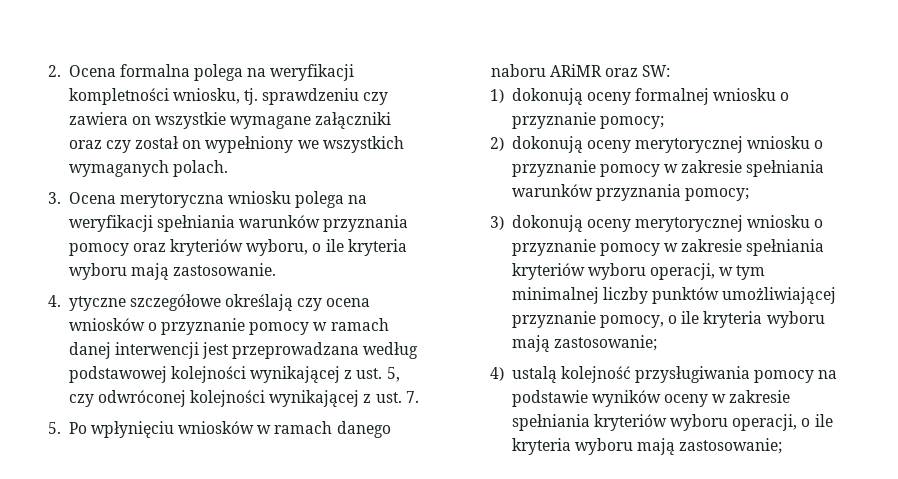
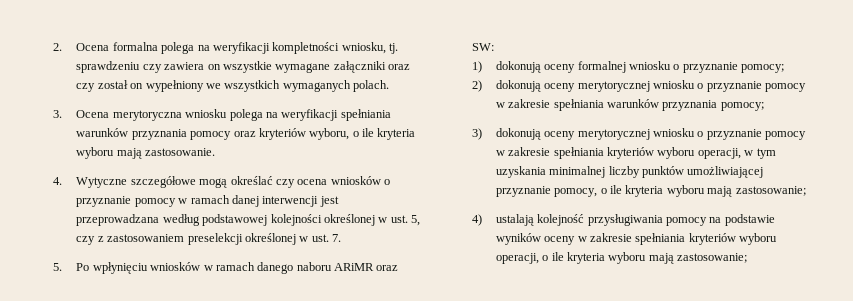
- 4. ytyczne szczegółowe określają czy ocena wniosków o przyznanie pomocy w ramach danej interwencji jest przeprowadzana według podstawowej kolejności wynikającej z ust. 5, czy odwróconej kolejności wynikającej z ust. 7.
+ 4. Wytyczne szczegółowe mogą określać czy ocena wniosków o przyznanie pomocy w ramach danej interwencji jest przeprowadzana według podstawowej kolejności określonej w ust. 5, czy z zastosowaniem preselekcji określonej w ust. 7.
- 3) dokonują oceny merytorycznej wniosku o przyznanie pomocy w zakresie spełniania kryteriów wyboru operacji, w tym minimalnej liczby punktów umożliwiającej przyznanie pomocy, o ile kryteria wyboru mają zastosowanie;
+ 3) dokonują oceny merytorycznej wniosku o przyznanie pomocy w zakresie spełniania kryteriów wyboru operacji, w tym uzyskania minimalnej liczby punktów umożliwiającej przyznanie pomocy, o ile kryteria wyboru mają zastosowanie;
- 4) ustalą kolejność przysługiwania pomocy na podstawie wyników oceny w zakresie spełniania kryteriów wyboru operacji, o ile kryteria wyboru mają zastosowanie;
+ 4) ustalają kolejność przysługiwania pomocy na podstawie wyników oceny w zakresie spełniania kryteriów wyboru operacji, o ile kryteria wyboru mają zastosowanie;

